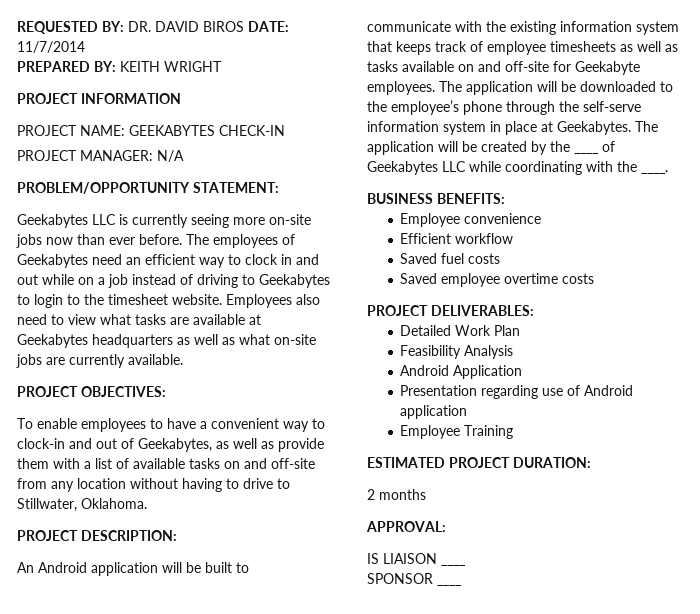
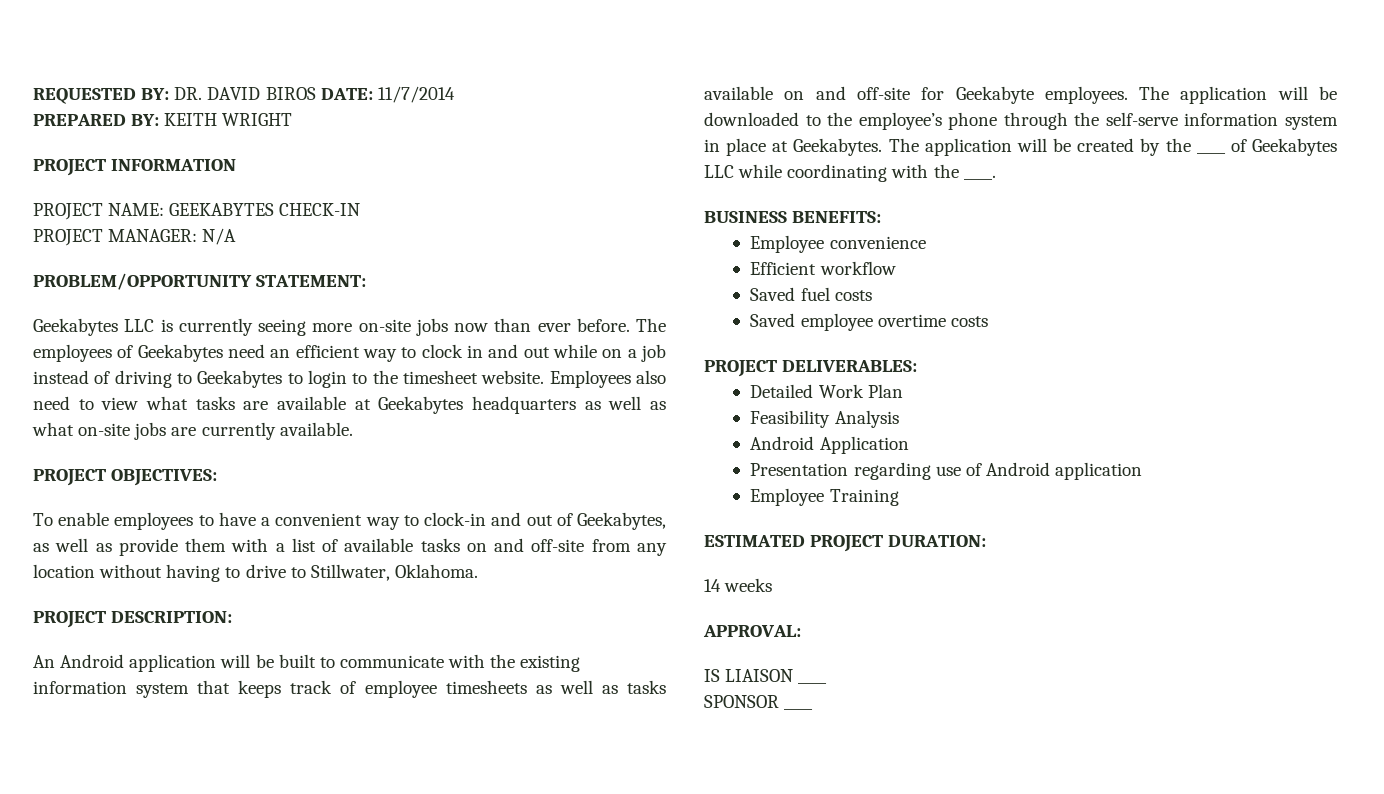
- 2 months
+ 14 weeks

